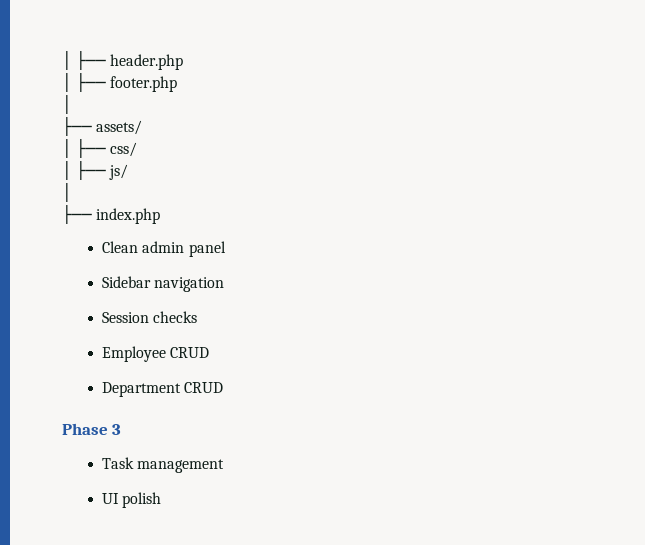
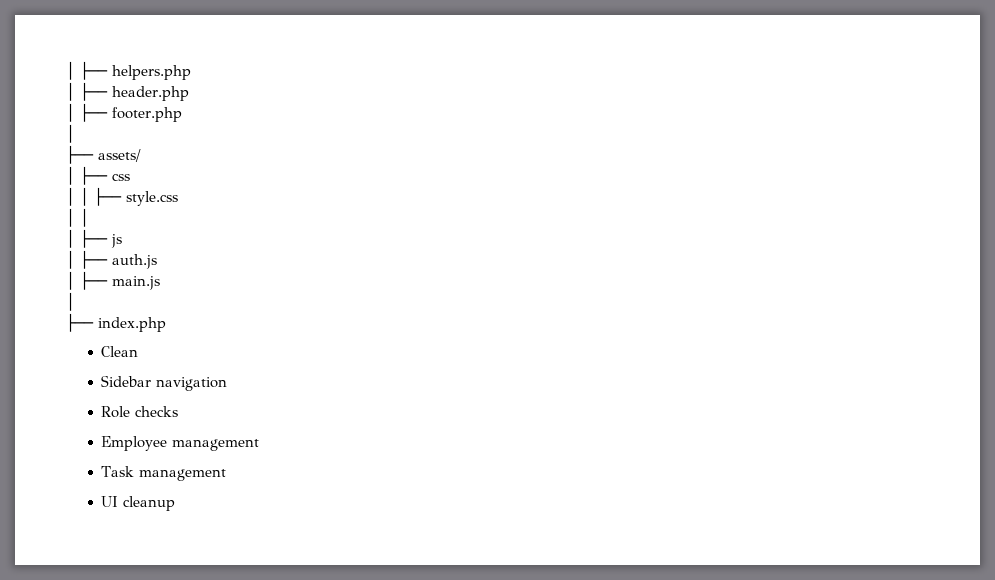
+ │ ├── helpers.php
- │ ├── css/
- │ ├── js/
+ │ ├── css
+ │ │ ├── style.css
+ │ │
+ │ ├── js
+ │ ├── auth.js
+ │ ├── main.js
- Clean admin panel
+ Clean
- Session checks
+ Role checks
- Employee CRUD
- Department CRUD
- Phase 3
+ Employee management
- UI polish
+ UI cleanup

